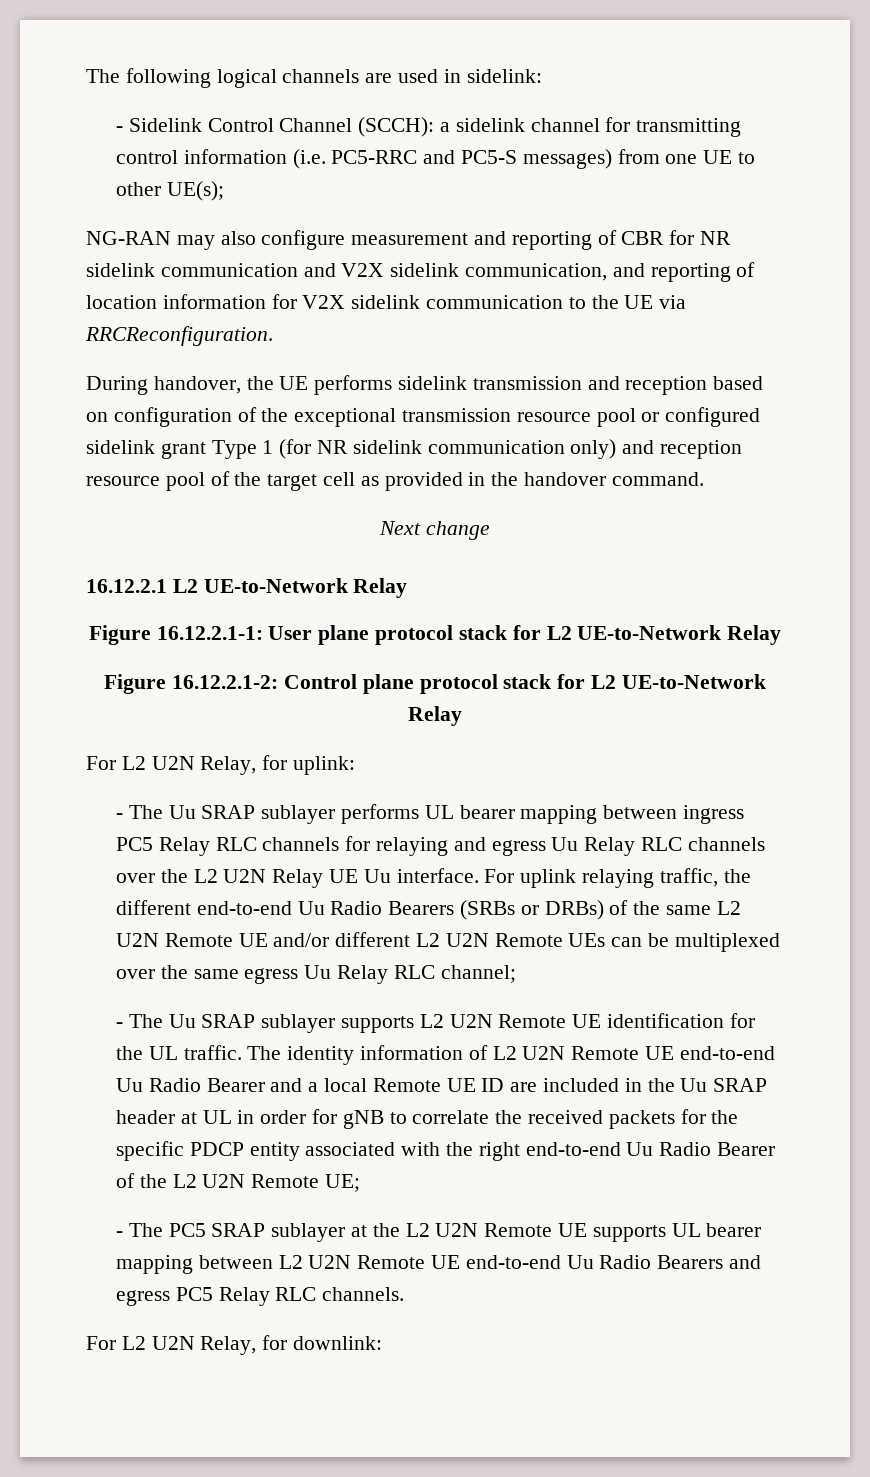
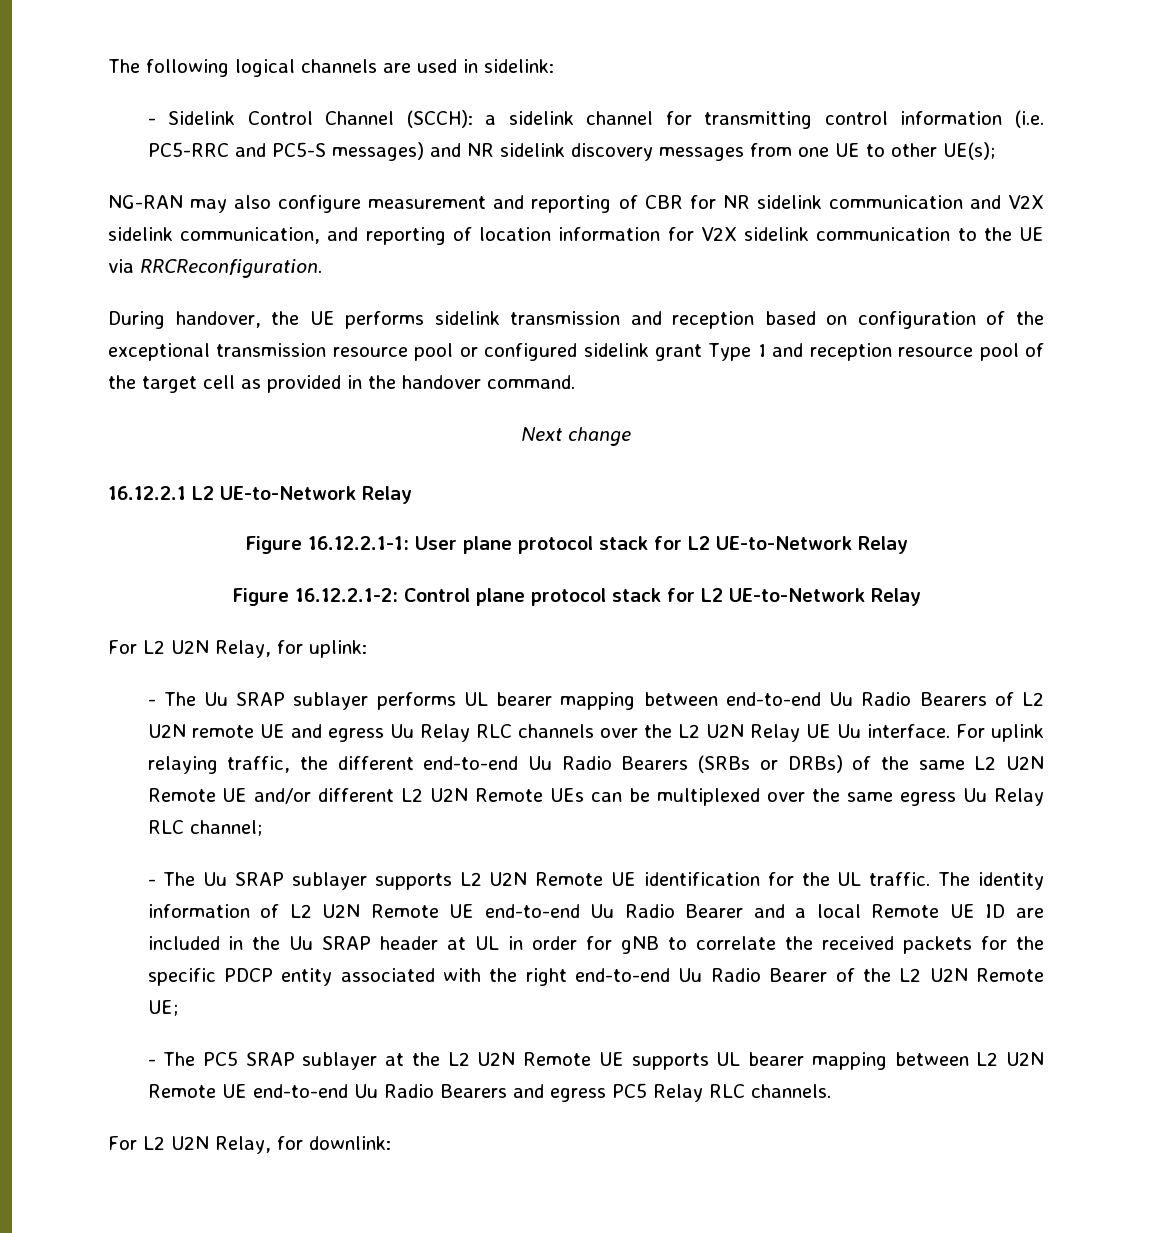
- - Sidelink Control Channel (SCCH): a sidelink channel for transmitting control information (i.e. PC5-RRC and PC5-S messages) from one UE to other UE(s);
+ - Sidelink Control Channel (SCCH): a sidelink channel for transmitting control information (i.e. PC5-RRC and PC5-S messages) and NR sidelink discovery messages from one UE to other UE(s);
- During handover, the UE performs sidelink transmission and reception based on configuration of the exceptional transmission resource pool or configured sidelink grant Type 1 (for NR sidelink communication only) and reception resource pool of the target cell as provided in the handover command.
+ During handover, the UE performs sidelink transmission and reception based on configuration of the exceptional transmission resource pool or configured sidelink grant Type 1 and reception resource pool of the target cell as provided in the handover command.
- - The Uu SRAP sublayer performs UL bearer mapping between ingress PC5 Relay RLC channels for relaying and egress Uu Relay RLC channels over the L2 U2N Relay UE Uu interface.
+ - The Uu SRAP sublayer performs UL bearer mapping between end-to-end Uu Radio Bearers of L2 U2N remote UE and egress Uu Relay RLC channels over the L2 U2N Relay UE Uu interface.

